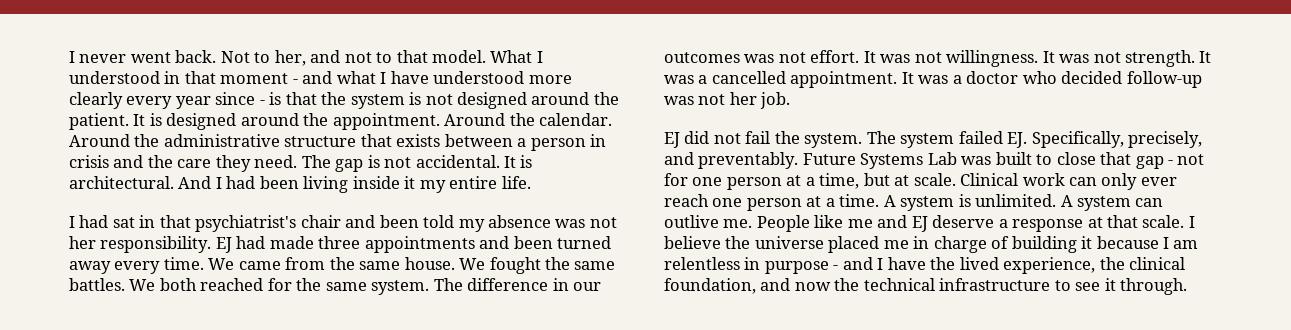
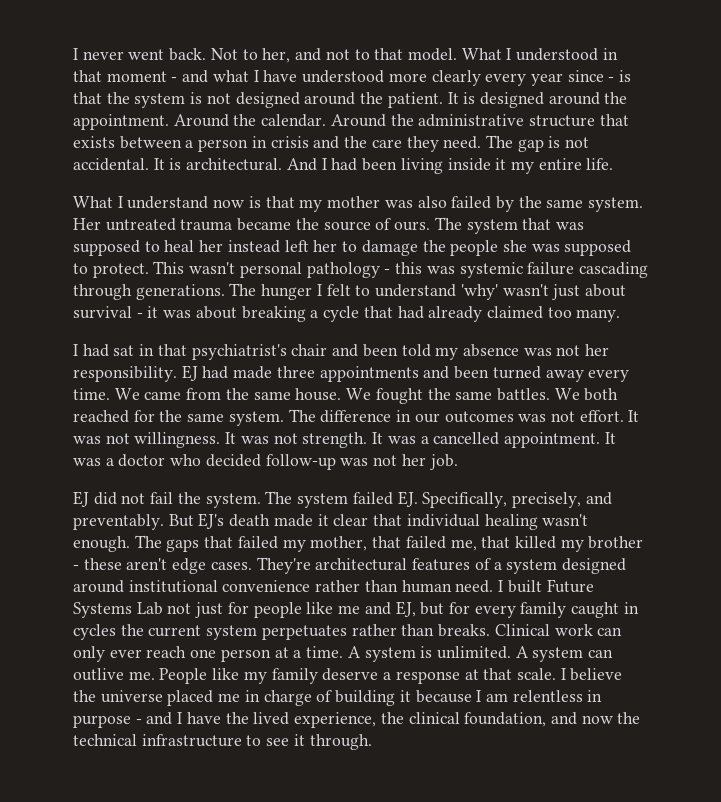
+ What I understand now is that my mother was also failed by the same system. Her untreated trauma became the source of ours. The system that was supposed to heal her instead left her to damage the people she was supposed to protect. This wasn't personal pathology - this was systemic failure cascading through generations. The hunger I felt to understand 'why' wasn't just about survival - it was about breaking a cycle that had already claimed too many.
- Future Systems Lab was built to close that gap - not for one person at a time, but at scale.
+ But EJ's death made it clear that individual healing wasn't enough. The gaps that failed my mother, that failed me, that killed my brother - these aren't edge cases. They're architectural features of a system designed around institutional convenience rather than human need. I built Future Systems Lab not just for people like me and EJ, but for every family caught in cycles the current system perpetuates rather than breaks.
- People like me and EJ deserve a response at that scale.
+ People like my family deserve a response at that scale.

